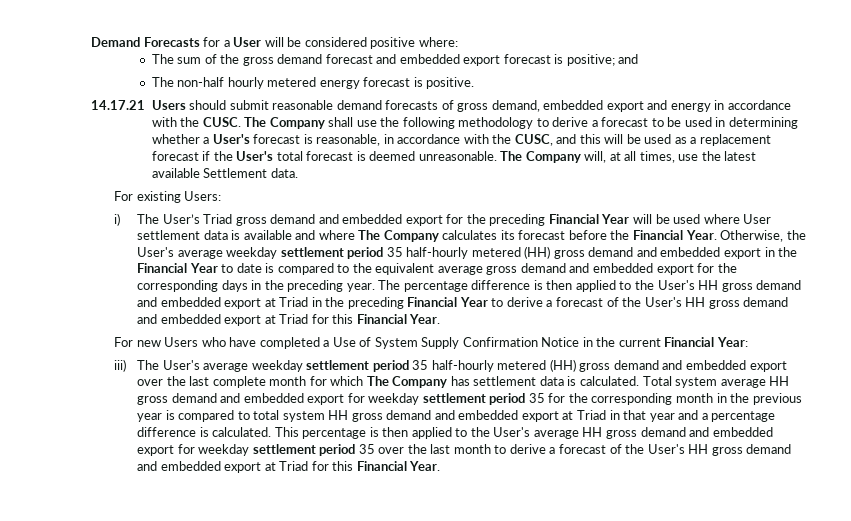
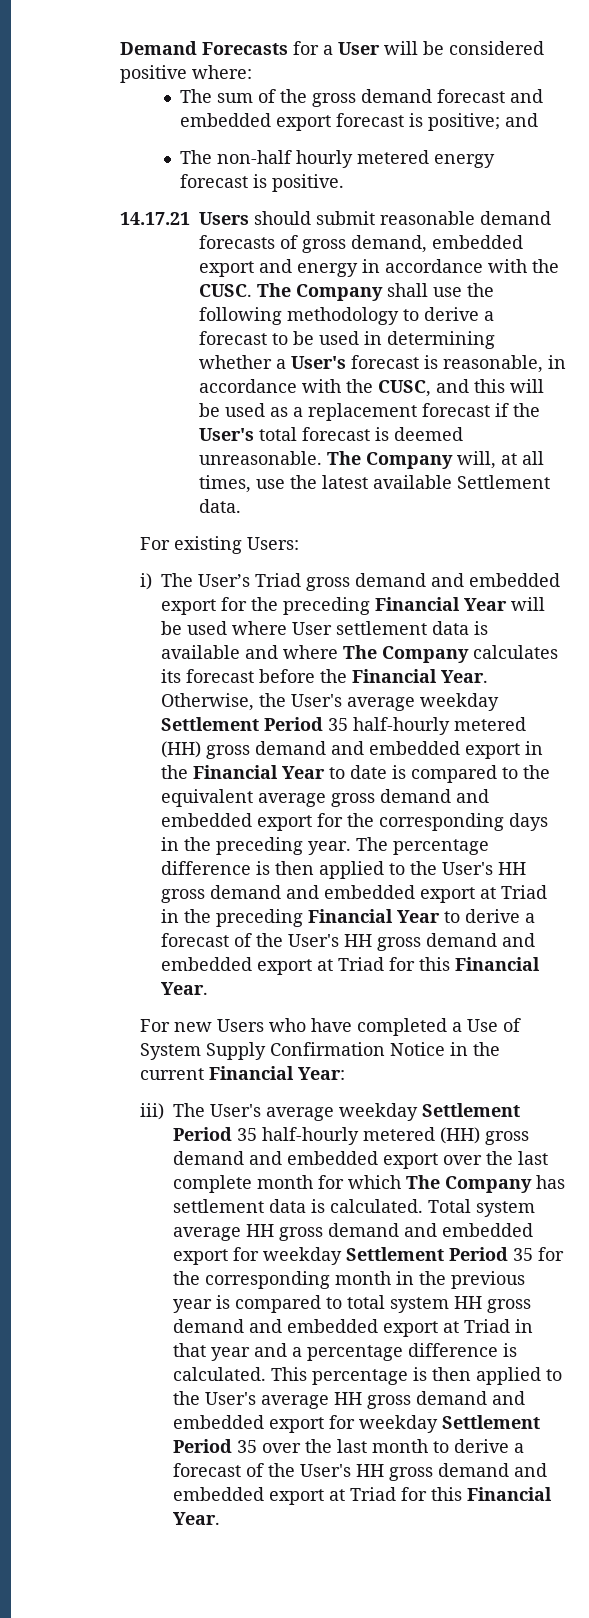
- Otherwise, the User's average weekday settlement period 35 half-hourly metered (HH) gross demand and embedded export in the Financial Year to date is compared to the equivalent average gross demand and embedded export for the corresponding days in the preceding year.
+ Otherwise, the User's average weekday Settlement Period 35 half-hourly metered (HH) gross demand and embedded export in the Financial Year to date is compared to the equivalent average gross demand and embedded export for the corresponding days in the preceding year.
- iii) The User's average weekday settlement period 35 half-hourly metered (HH) gross demand and embedded export over the last complete month for which The Company has settlement data is calculated.
+ iii) The User's average weekday Settlement Period 35 half-hourly metered (HH) gross demand and embedded export over the last complete month for which The Company has settlement data is calculated.
- Total system average HH gross demand and embedded export for weekday settlement period 35 for the corresponding month in the previous year is compared to total system HH gross demand and embedded export at Triad in that year and a percentage difference is calculated.
+ Total system average HH gross demand and embedded export for weekday Settlement Period 35 for the corresponding month in the previous year is compared to total system HH gross demand and embedded export at Triad in that year and a percentage difference is calculated.
- This percentage is then applied to the User's average HH gross demand and embedded export for weekday settlement period 35 over the last month to derive a forecast of the User's HH gross demand and embedded export at Triad for this Financial Year.
+ This percentage is then applied to the User's average HH gross demand and embedded export for weekday Settlement Period 35 over the last month to derive a forecast of the User's HH gross demand and embedded export at Triad for this Financial Year.

